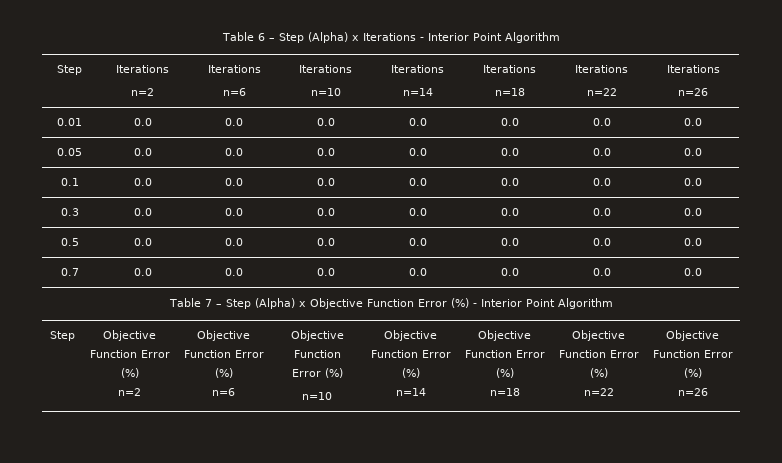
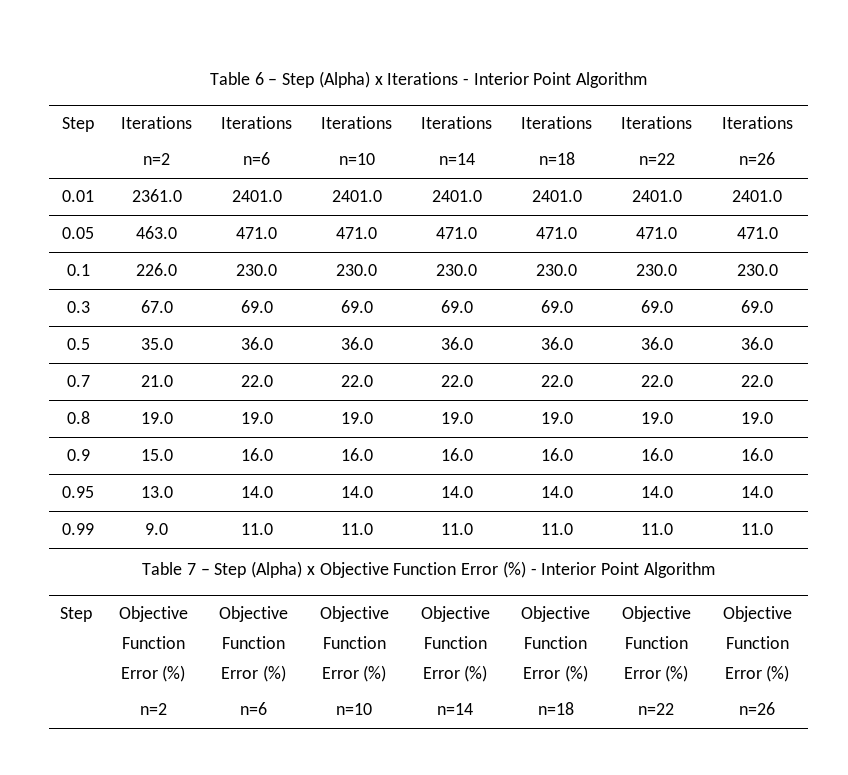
- 0.01 | 0.0 | 0.0 | 0.0 | 0.0 | 0.0 | 0.0 | 0.0
- 0.05 | 0.0 | 0.0 | 0.0 | 0.0 | 0.0 | 0.0 | 0.0
- 0.1 | 0.0 | 0.0 | 0.0 | 0.0 | 0.0 | 0.0 | 0.0
- 0.3 | 0.0 | 0.0 | 0.0 | 0.0 | 0.0 | 0.0 | 0.0
- 0.5 | 0.0 | 0.0 | 0.0 | 0.0 | 0.0 | 0.0 | 0.0
- 0.7 | 0.0 | 0.0 | 0.0 | 0.0 | 0.0 | 0.0 | 0.0
+ 0.01 | 2361.0 | 2401.0 | 2401.0 | 2401.0 | 2401.0 | 2401.0 | 2401.0
+ 0.05 | 463.0 | 471.0 | 471.0 | 471.0 | 471.0 | 471.0 | 471.0
+ 0.1 | 226.0 | 230.0 | 230.0 | 230.0 | 230.0 | 230.0 | 230.0
+ 0.3 | 67.0 | 69.0 | 69.0 | 69.0 | 69.0 | 69.0 | 69.0
+ 0.5 | 35.0 | 36.0 | 36.0 | 36.0 | 36.0 | 36.0 | 36.0
+ 0.7 | 21.0 | 22.0 | 22.0 | 22.0 | 22.0 | 22.0 | 22.0
+ 0.8 | 19.0 | 19.0 | 19.0 | 19.0 | 19.0 | 19.0 | 19.0
+ 0.9 | 15.0 | 16.0 | 16.0 | 16.0 | 16.0 | 16.0 | 16.0
+ 0.95 | 13.0 | 14.0 | 14.0 | 14.0 | 14.0 | 14.0 | 14.0
+ 0.99 | 9.0 | 11.0 | 11.0 | 11.0 | 11.0 | 11.0 | 11.0

